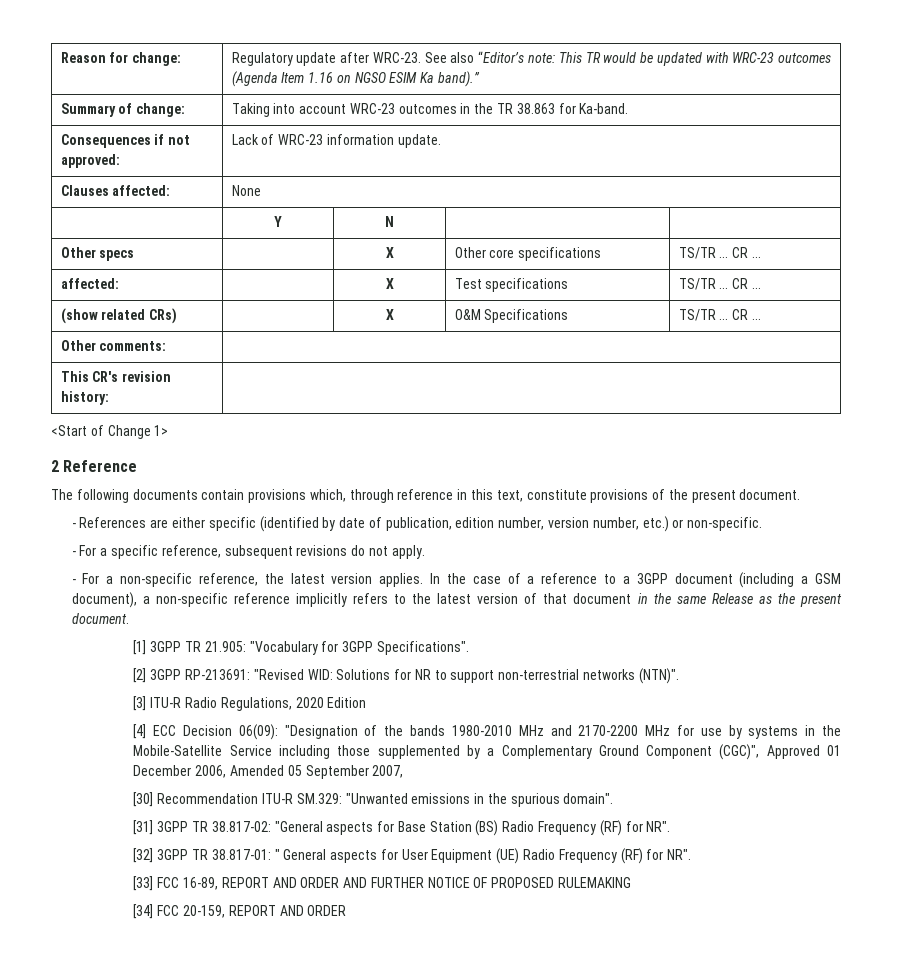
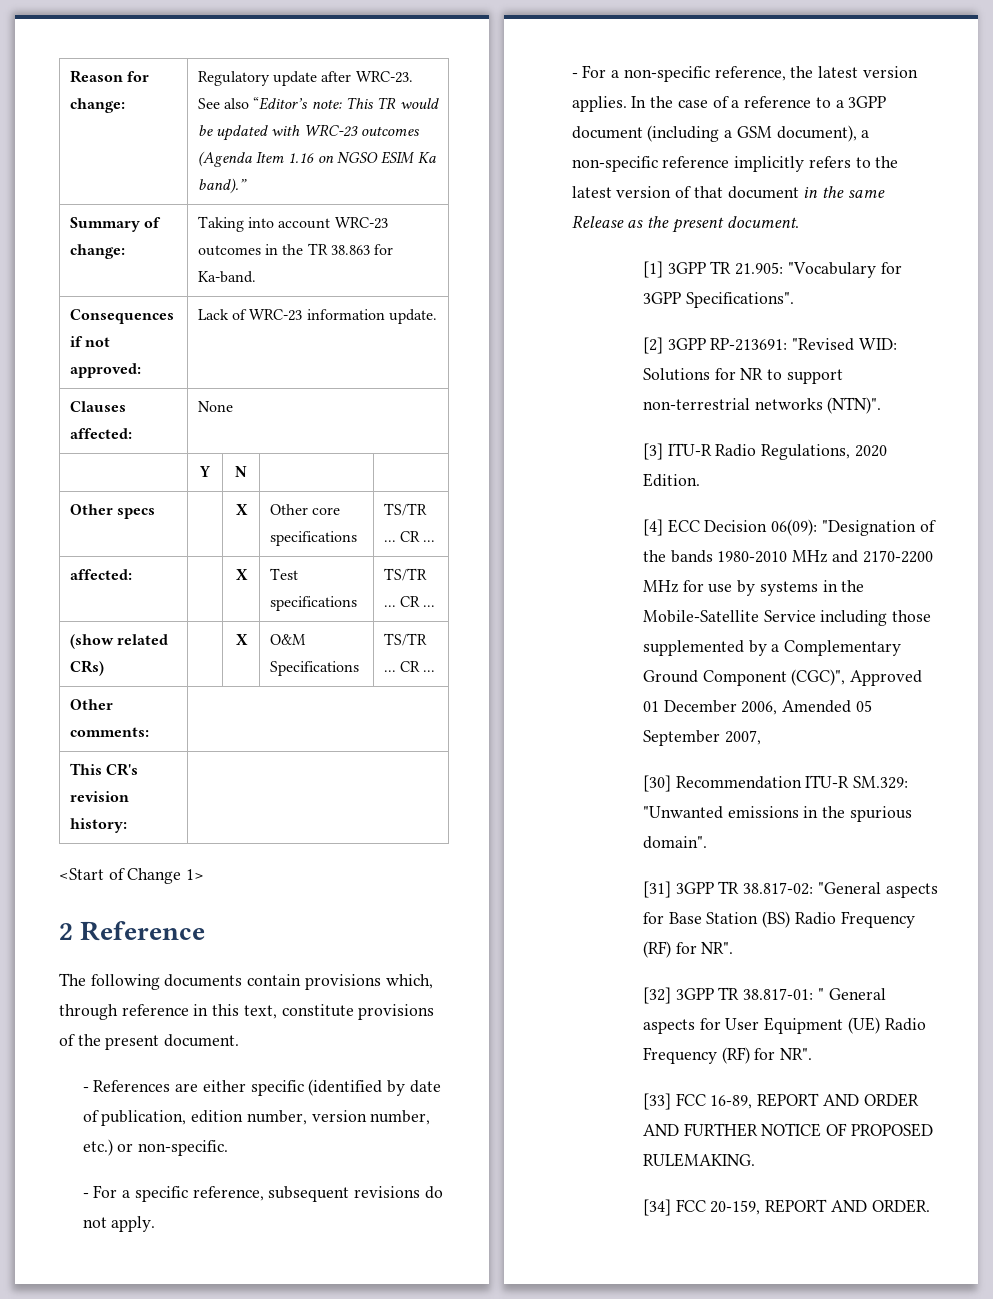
- [3] ITU-R Radio Regulations, 2020 Edition
+ [3] ITU-R Radio Regulations, 2020 Edition.
- [33] FCC 16-89, REPORT AND ORDER AND FURTHER NOTICE OF PROPOSED RULEMAKING
+ [33] FCC 16-89, REPORT AND ORDER AND FURTHER NOTICE OF PROPOSED RULEMAKING.
- [34] FCC 20-159, REPORT AND ORDER
+ [34] FCC 20-159, REPORT AND ORDER.

